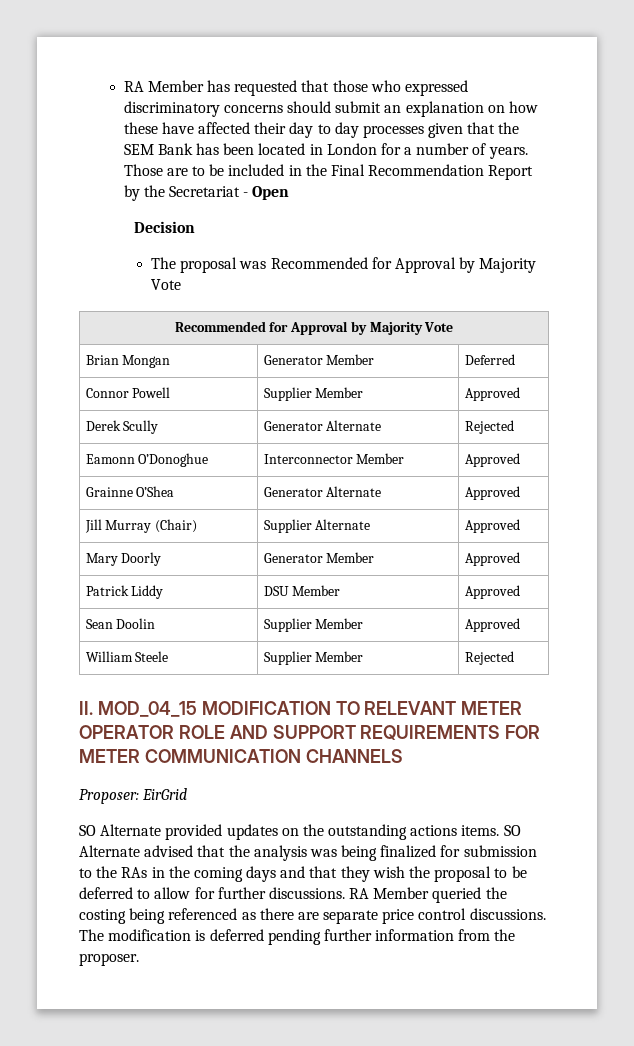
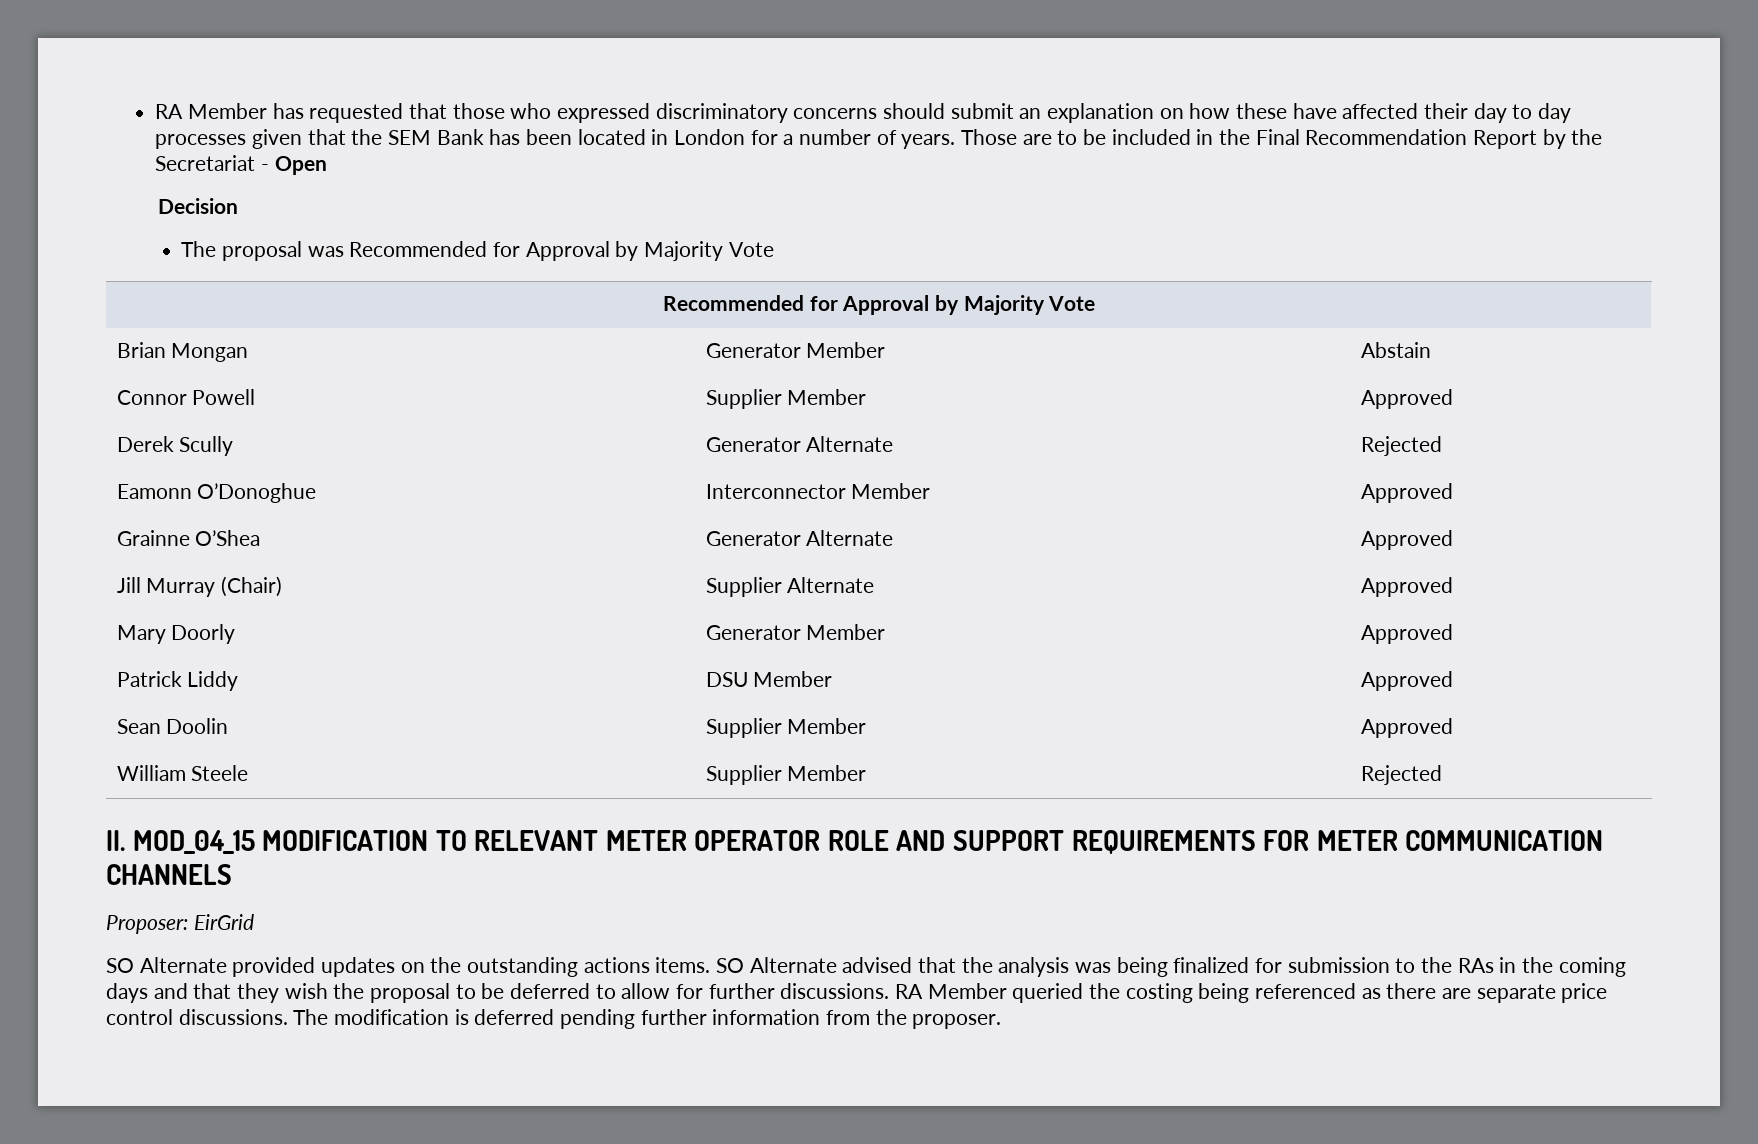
- Brian Mongan | Generator Member | Deferred
+ Brian Mongan | Generator Member | Abstain

